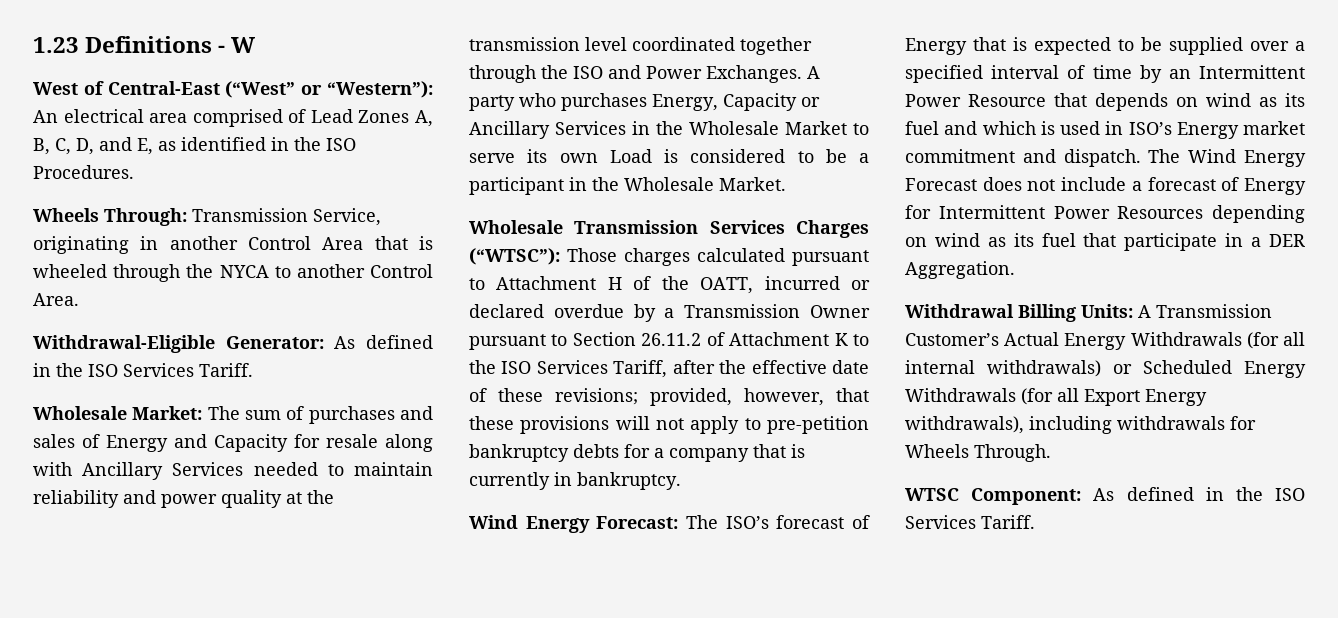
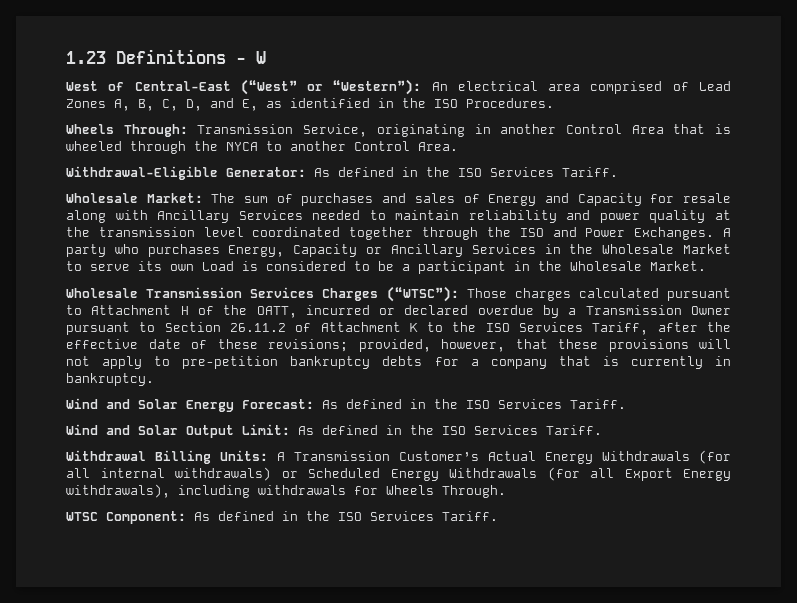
- Wind Energy Forecast: The ISO’s forecast of Energy that is expected to be supplied over a specified interval of time by an Intermittent Power Resource that depends on wind as its fuel and which is used in ISO’s Energy market commitment and dispatch. The Wind Energy Forecast does not include a forecast of Energy for Intermittent Power Resources depending on wind as its fuel that participate in a DER Aggregation.
+ Wind and Solar Energy Forecast: As defined in the ISO Services Tariff.
+ Wind and Solar Output Limit: As defined in the ISO Services Tariff.

